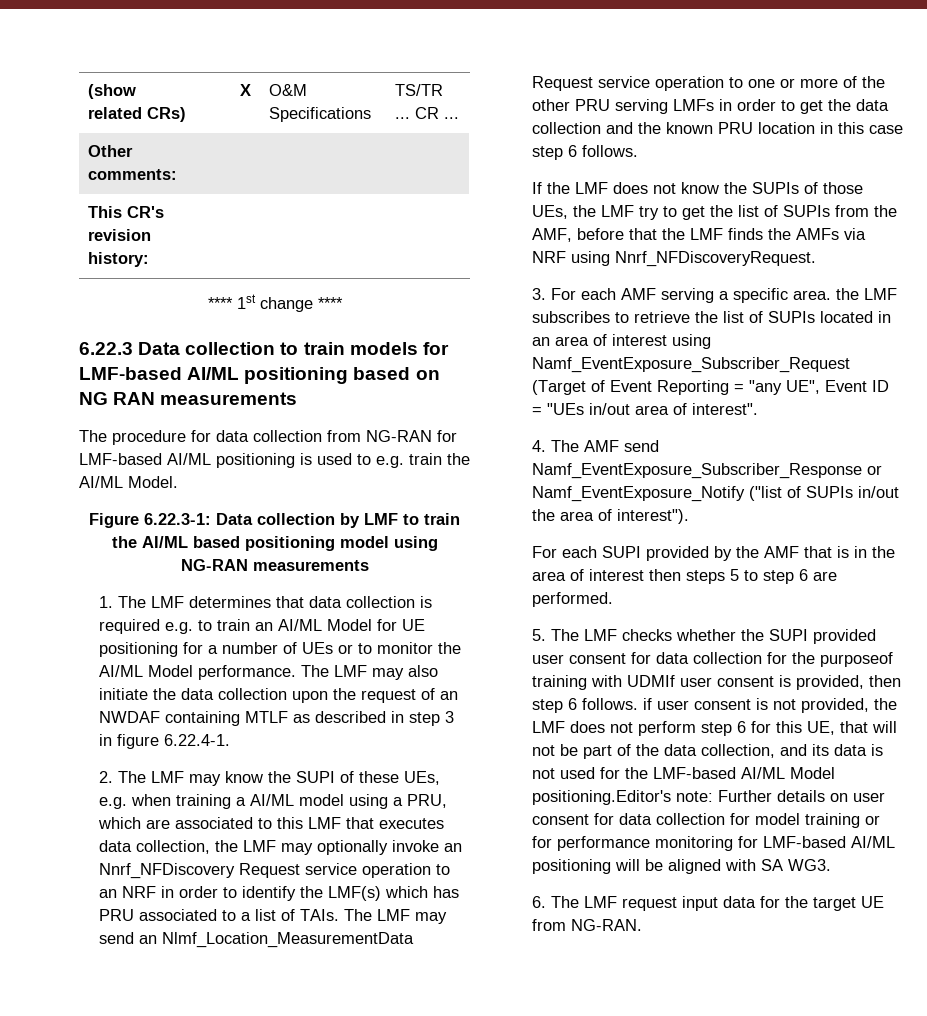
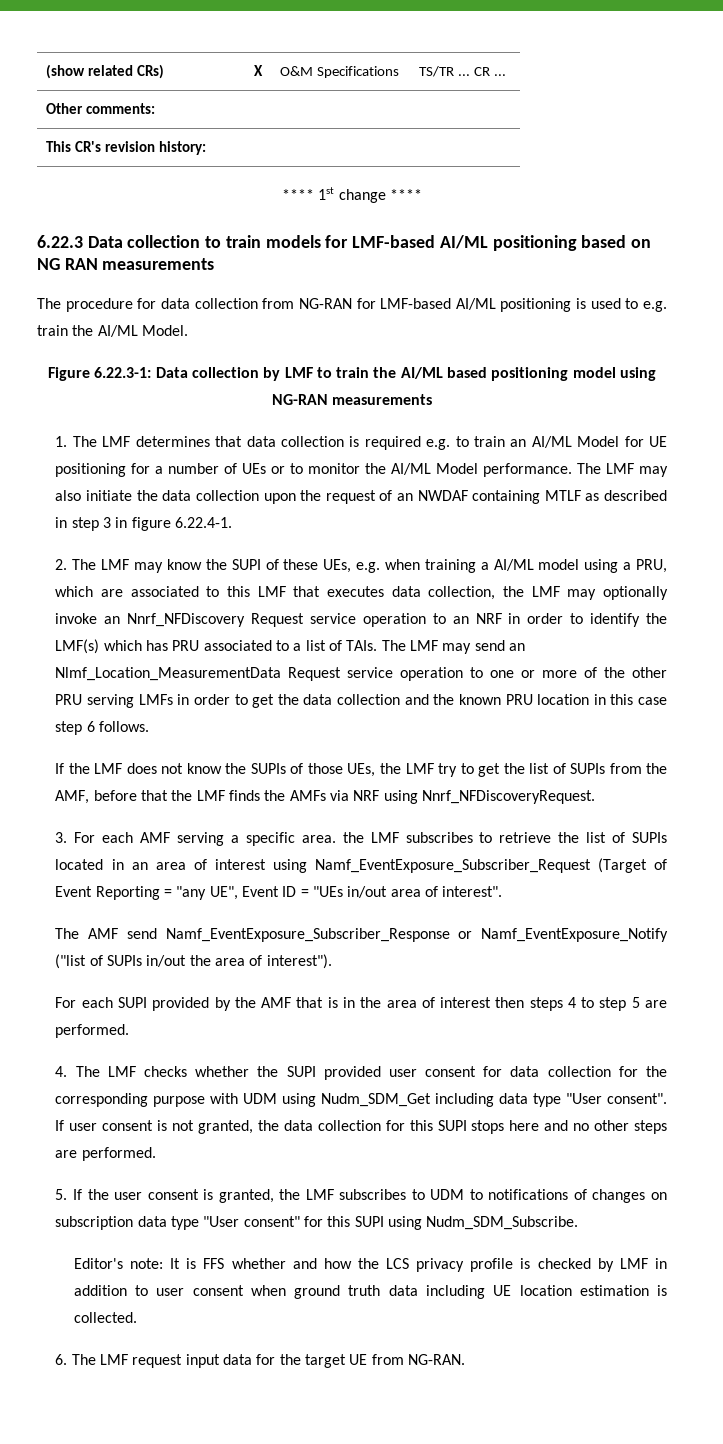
- 4. The AMF send Namf_EventExposure_Subscriber_Response or Namf_EventExposure_Notify ("list of SUPIs in/out the area of interest").
+ The AMF send Namf_EventExposure_Subscriber_Response or Namf_EventExposure_Notify ("list of SUPIs in/out the area of interest").
- For each SUPI provided by the AMF that is in the area of interest then steps 5 to step 6 are performed.
- 5. The LMF checks whether the SUPI provided user consent for data collection for the purposeof training with UDMIf user consent is provided, then step 6 follows. if user consent is not provided, the LMF does not perform step 6 for this UE, that will not be part of the data collection, and its data is not used for the LMF-based AI/ML Model positioning.Editor's note: Further details on user consent for data collection for model training or for performance monitoring for LMF-based AI/ML positioning will be aligned with SA WG3.
+ For each SUPI provided by the AMF that is in the area of interest then steps 4 to step 5 are performed.
+ 4. The LMF checks whether the SUPI provided user consent for data collection for the corresponding purpose with UDM using Nudm_SDM_Get including data type "User consent". If user consent is not granted, the data collection for this SUPI stops here and no other steps are performed.
+ 5. If the user consent is granted, the LMF subscribes to UDM to notifications of changes on subscription data type "User consent" for this SUPI using Nudm_SDM_Subscribe.
+ Editor's note: It is FFS whether and how the LCS privacy profile is checked by LMF in addition to user consent when ground truth data including UE location estimation is collected.

